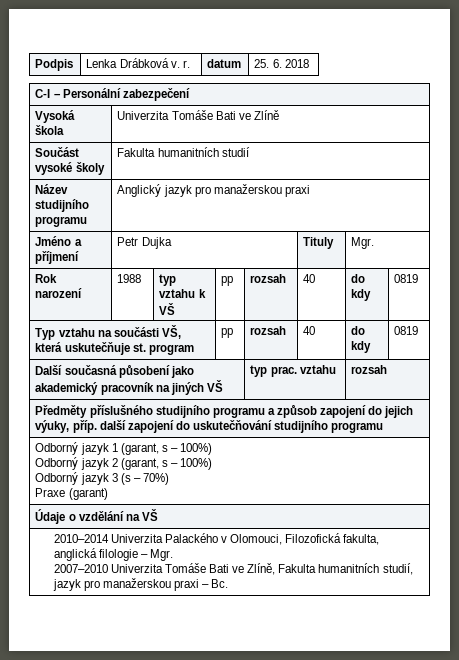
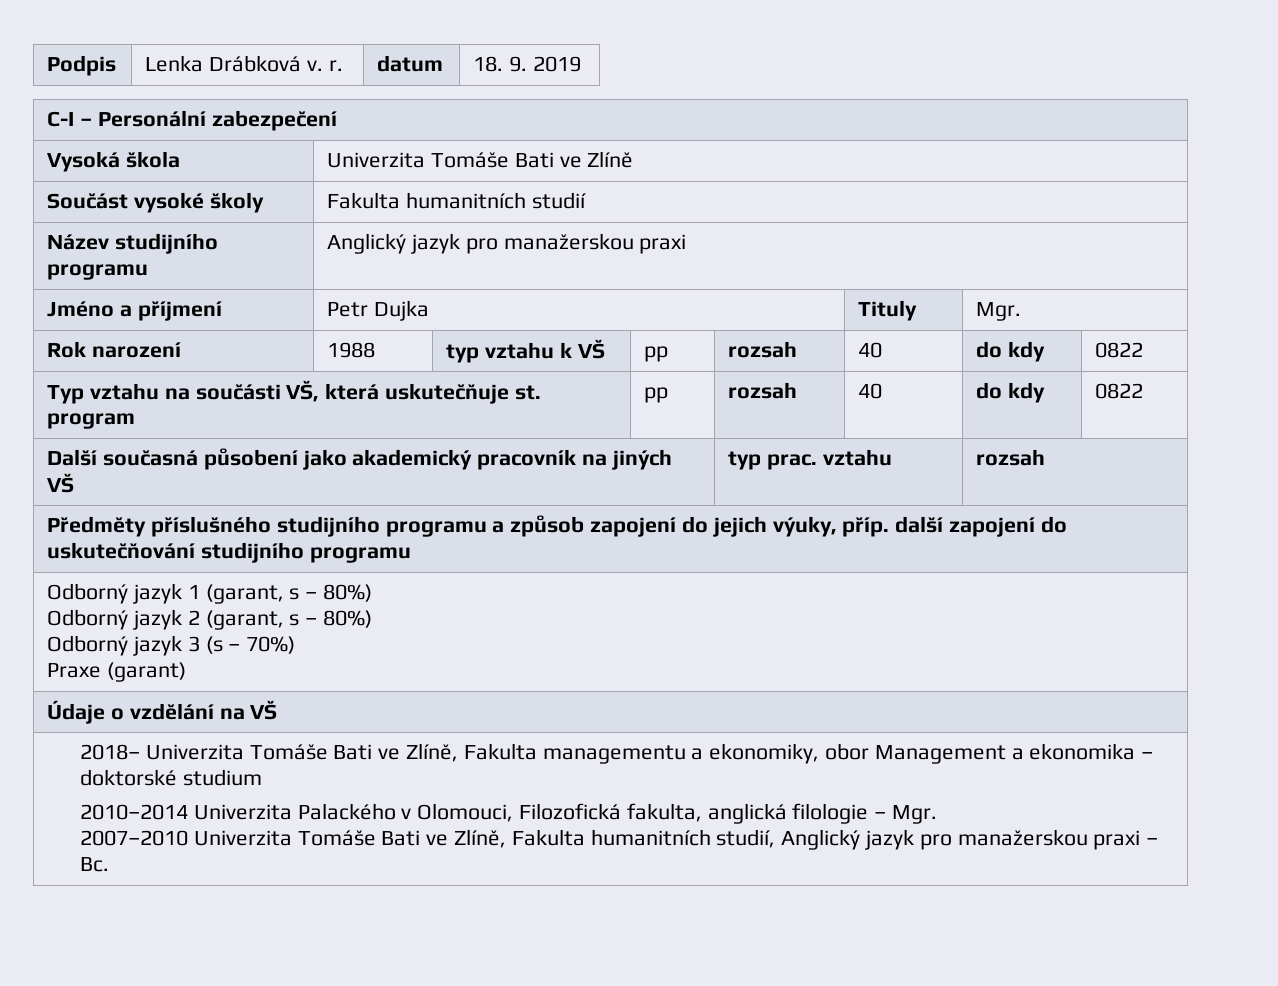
- Podpis | Lenka Drábková v. r. | datum | 25. 6. 2018
+ Podpis | Lenka Drábková v. r. | datum | 18. 9. 2019
- Rok narození | 1988 | typ vztahu k VŠ | pp | rozsah | 40 | do kdy | 0819
+ Rok narození | 1988 | typ vztahu k VŠ | pp | rozsah | 40 | do kdy | 0822
- Typ vztahu na součásti VŠ, která uskutečňuje st. program | pp | rozsah | 40 | do kdy | 0819
+ Typ vztahu na součásti VŠ, která uskutečňuje st. program | pp | rozsah | 40 | do kdy | 0822
- Odborný jazyk 1 (garant, s – 100%)
- Odborný jazyk 2 (garant, s – 100%)
+ Odborný jazyk 1 (garant, s – 80%)
+ Odborný jazyk 2 (garant, s – 80%)
+ 2018– Univerzita Tomáše Bati ve Zlíně, Fakulta managementu a ekonomiky, obor Management a ekonomika – doktorské studium
- 2007–2010 Univerzita Tomáše Bati ve Zlíně, Fakulta humanitních studií, jazyk pro manažerskou praxi – Bc.
+ 2007–2010 Univerzita Tomáše Bati ve Zlíně, Fakulta humanitních studií, Anglický jazyk pro manažerskou praxi – Bc.

